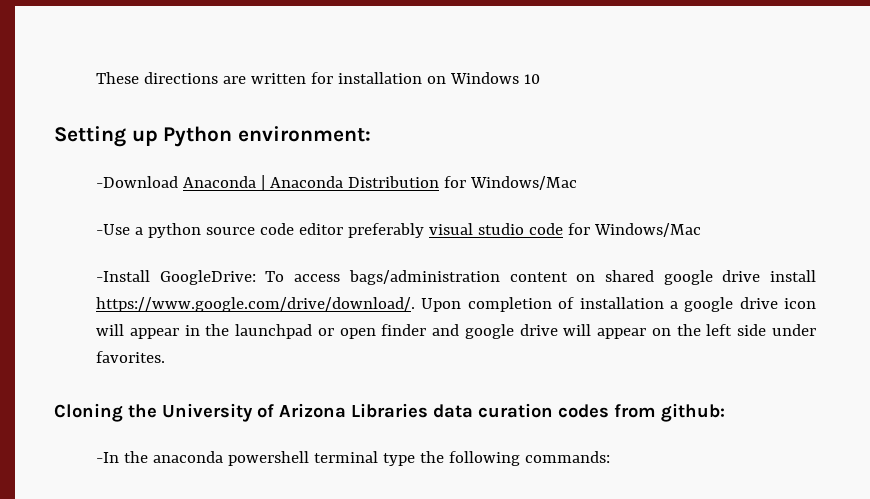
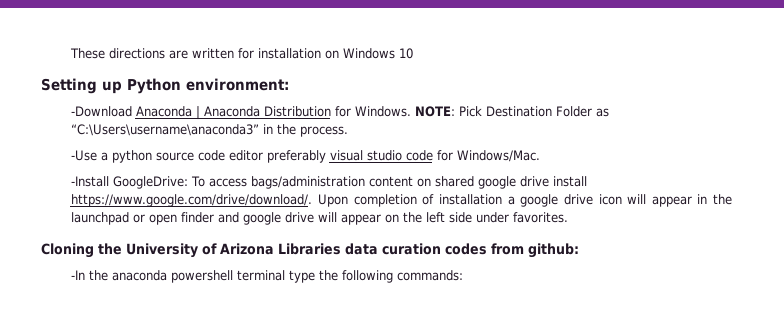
- -Download Anaconda | Anaconda Distribution for Windows/Mac
+ -Download Anaconda | Anaconda Distribution for Windows. NOTE: Pick Destination Folder as “C:\Users\username\anaconda3” in the process.
- -Use a python source code editor preferably visual studio code for Windows/Mac
+ -Use a python source code editor preferably visual studio code for Windows/Mac.

